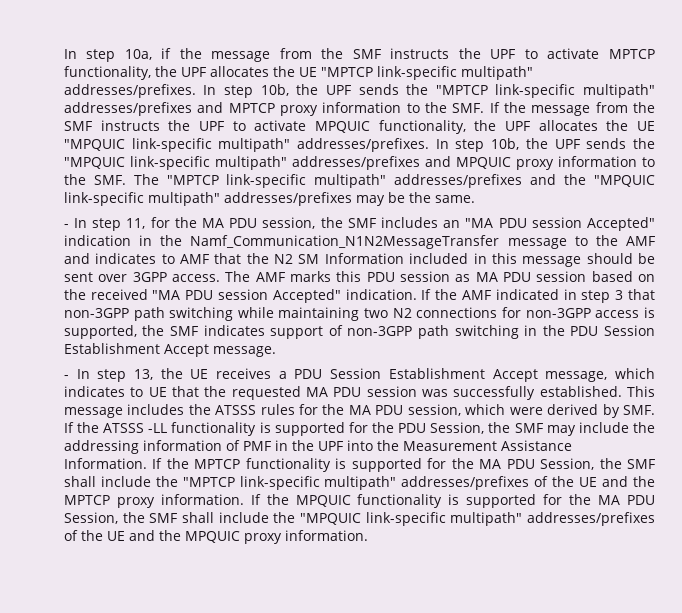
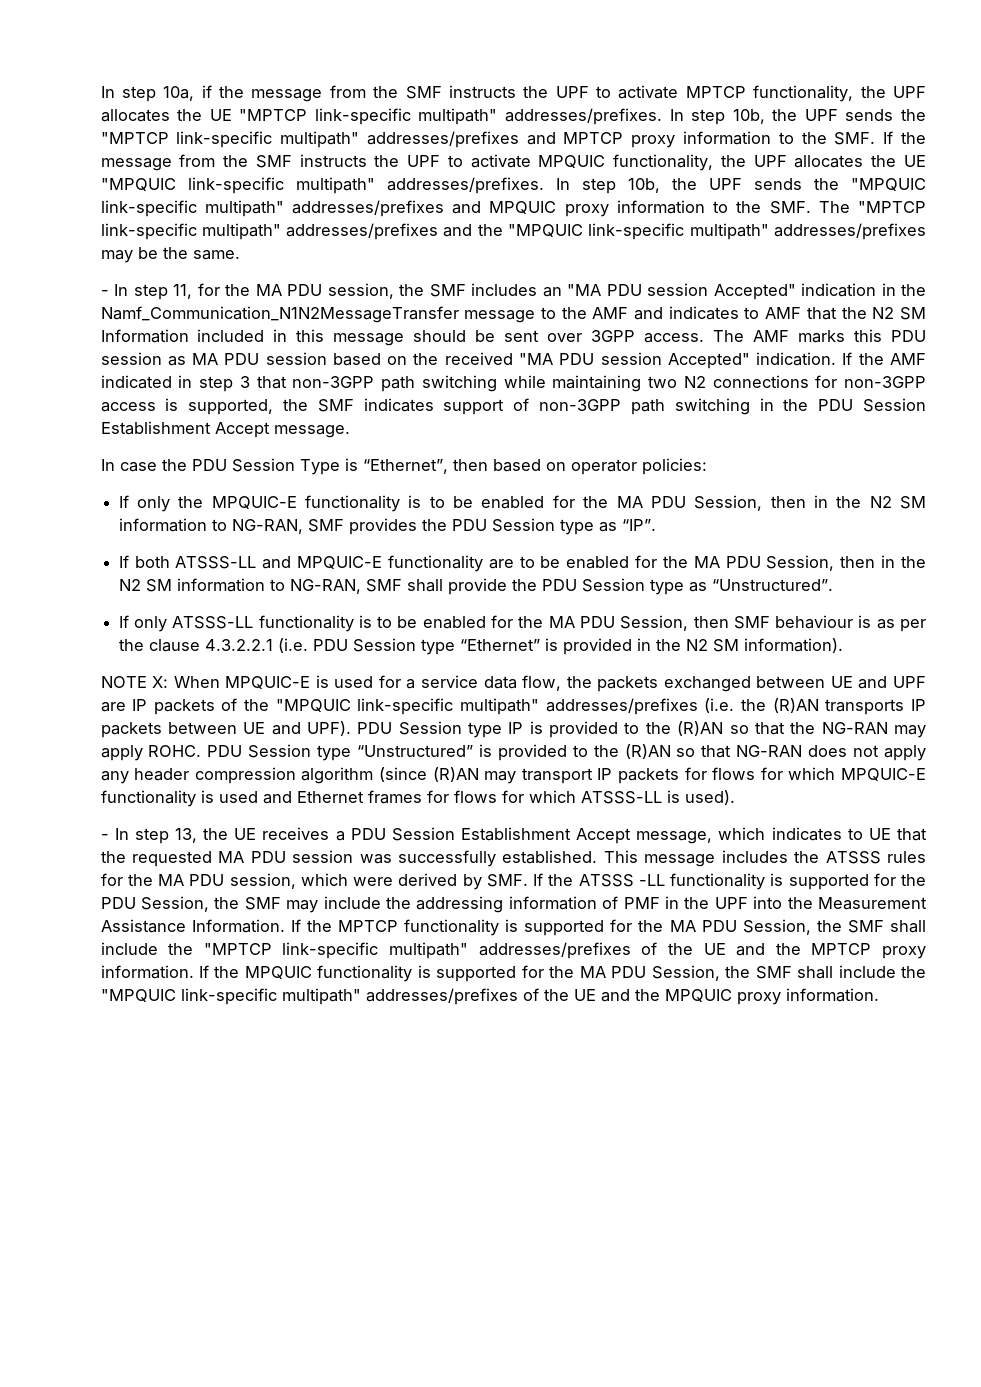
+ In case the PDU Session Type is “Ethernet”, then based on operator policies:
+ If only the MPQUIC-E functionality is to be enabled for the MA PDU Session, then in the N2 SM information to NG-RAN, SMF provides the PDU Session type as “IP”.
+ If both ATSSS-LL and MPQUIC-E functionality are to be enabled for the MA PDU Session, then in the N2 SM information to NG-RAN, SMF shall provide the PDU Session type as “Unstructured”.
+ If only ATSSS-LL functionality is to be enabled for the MA PDU Session, then SMF behaviour is as per the clause 4.3.2.2.1 (i.e. PDU Session type “Ethernet” is provided in the N2 SM information).
+ NOTE X: When MPQUIC-E is used for a service data flow, the packets exchanged between UE and UPF are IP packets of the "MPQUIC link-specific multipath" addresses/prefixes (i.e. the (R)AN transports IP packets between UE and UPF). PDU Session type IP is provided to the (R)AN so that the NG-RAN may apply ROHC. PDU Session type “Unstructured” is provided to the (R)AN so that NG-RAN does not apply any header compression algorithm (since (R)AN may transport IP packets for flows for which MPQUIC-E functionality is used and Ethernet frames for flows for which ATSSS-LL is used).

